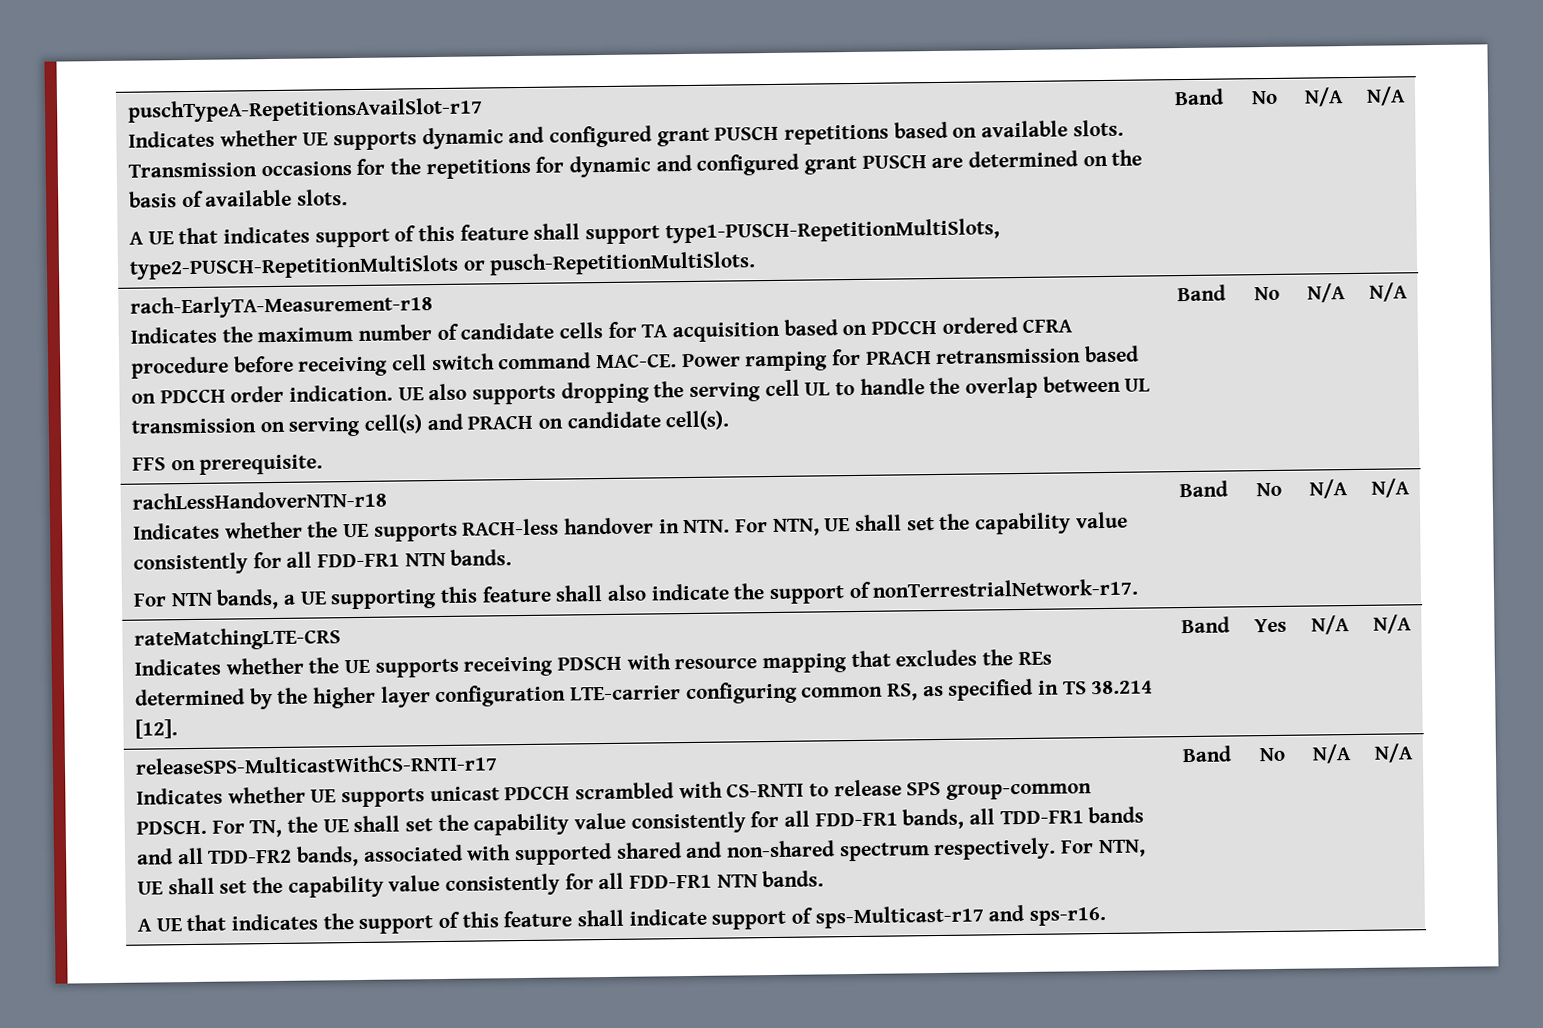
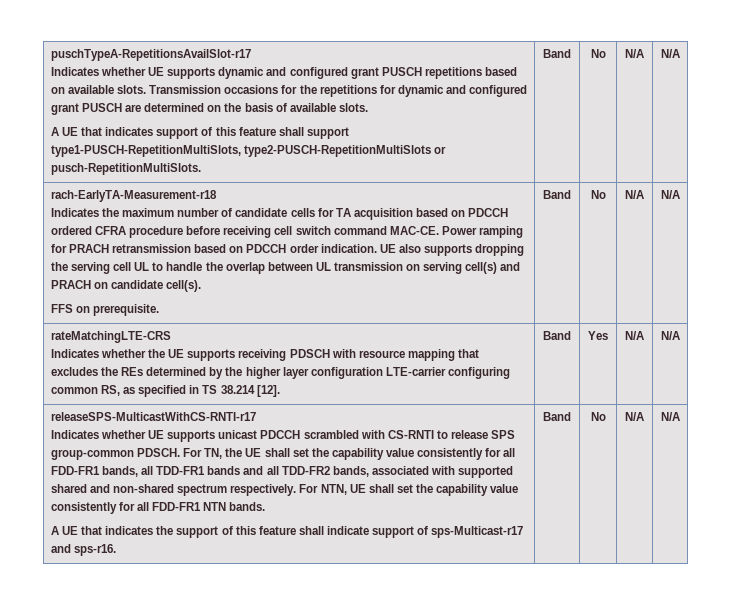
- rachLessHandoverNTN-r18
- Indicates whether the UE supports RACH-less handover in NTN. For NTN, UE shall set the capability value consistently for all FDD-FR1 NTN bands.
- For NTN bands, a UE supporting this feature shall also indicate the support of nonTerrestrialNetwork-r17. | Band | No | N/A | N/A

